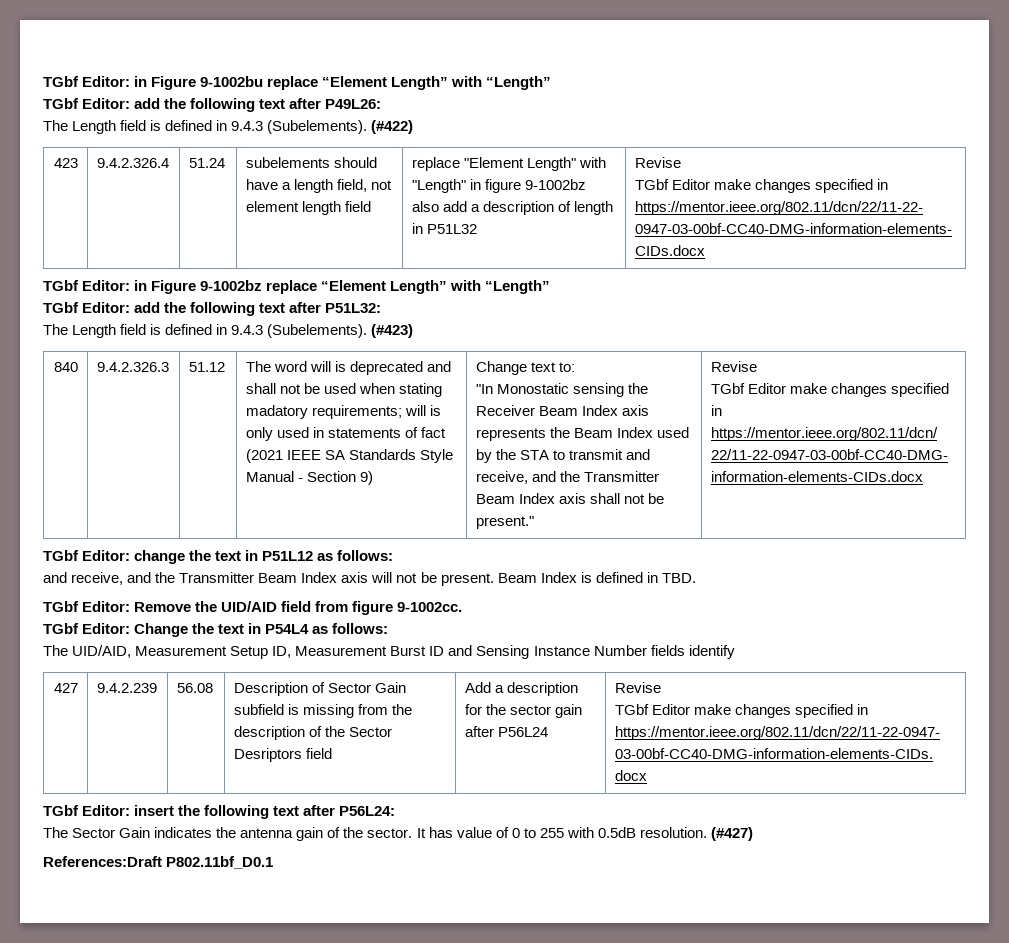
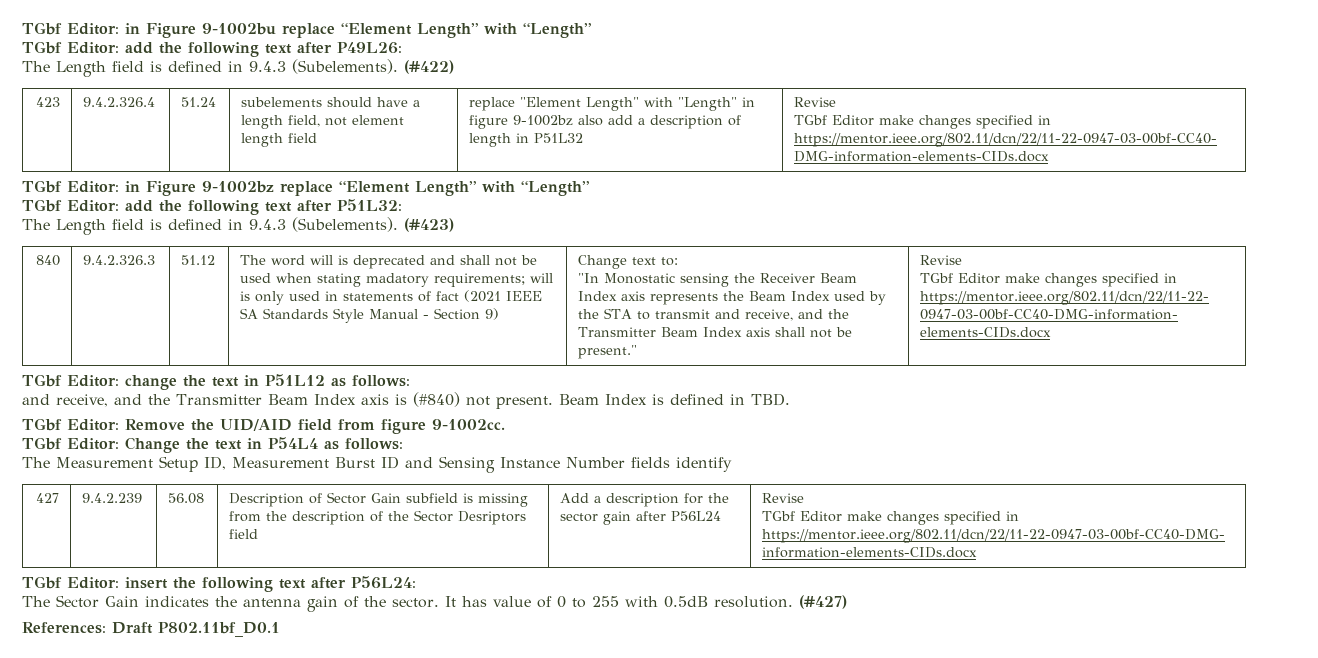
- and receive, and the Transmitter Beam Index axis will not be present.
+ and receive, and the Transmitter Beam Index axis is (#840) not present.
- The UID/AID, Measurement Setup ID, Measurement Burst ID and Sensing Instance Number fields identify
+ The Measurement Setup ID, Measurement Burst ID and Sensing Instance Number fields identify
- References:Draft P802.11bf_D0.1
+ References: Draft P802.11bf_D0.1

